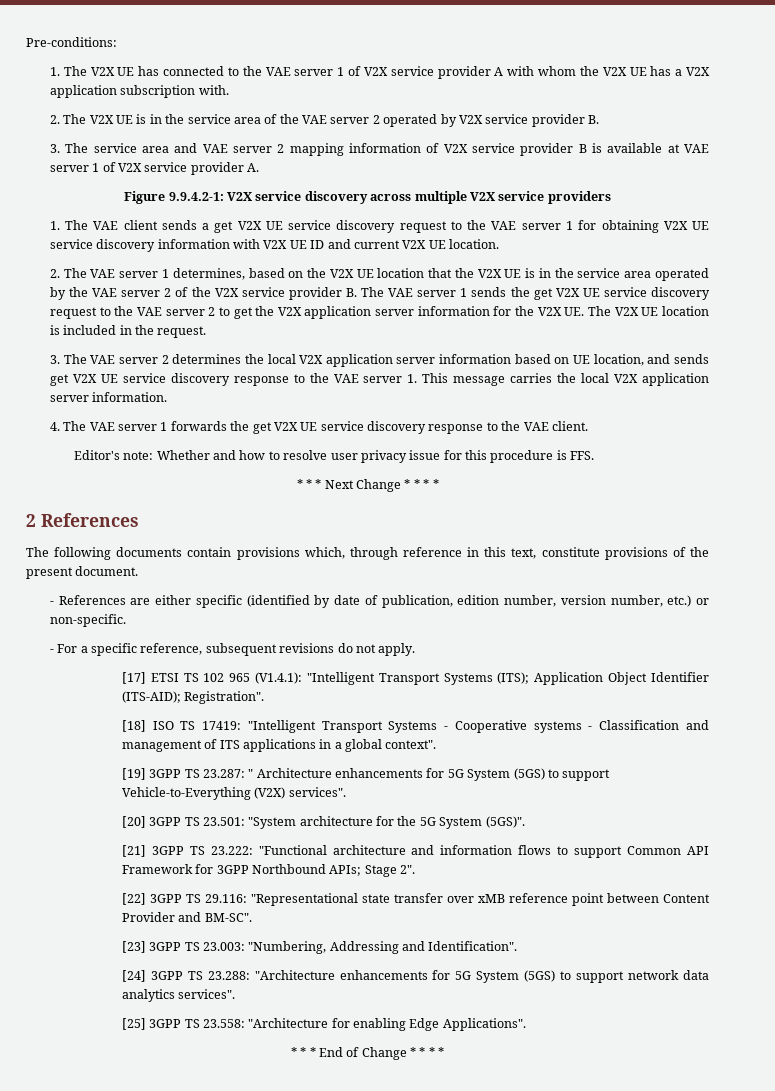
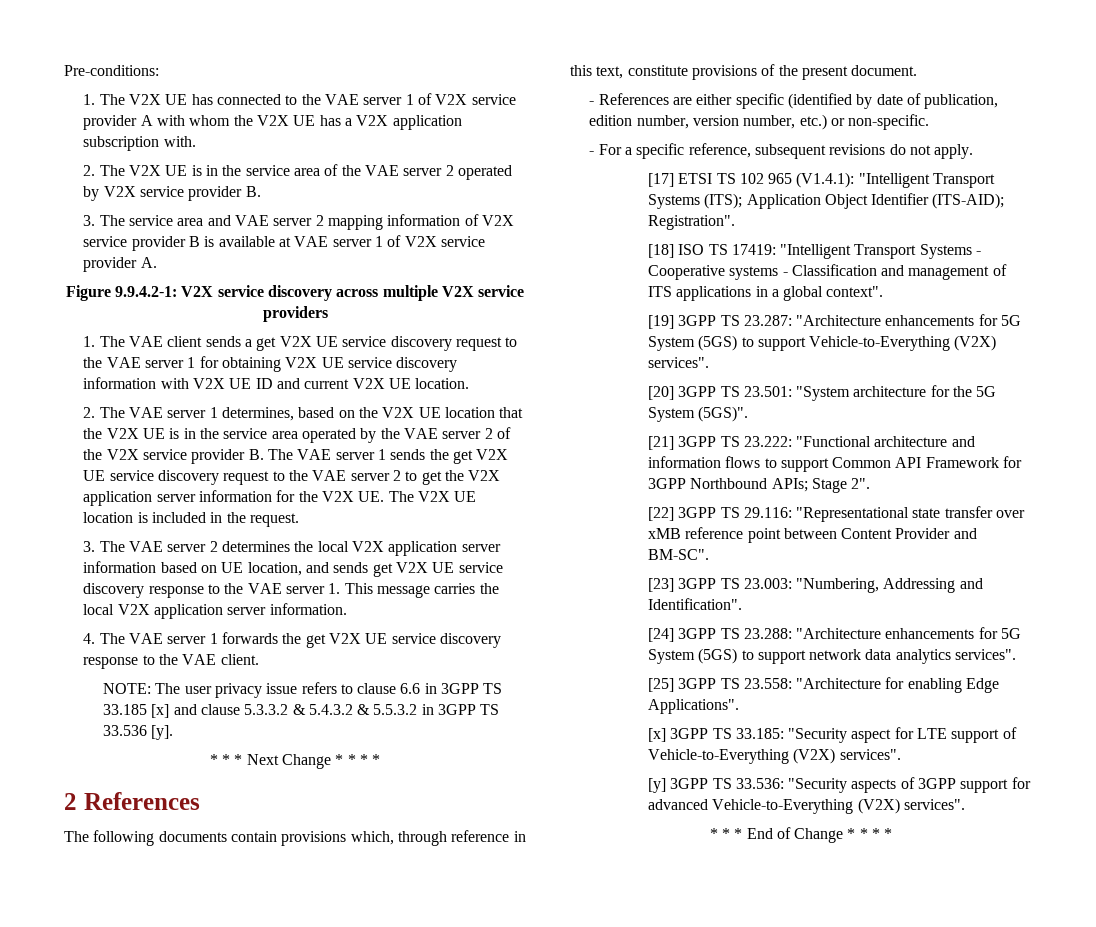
- Editor's note: Whether and how to resolve user privacy issue for this procedure is FFS.
+ NOTE: The user privacy issue refers to clause 6.6 in 3GPP TS 33.185 [x] and clause 5.3.3.2 & 5.4.3.2 & 5.5.3.2 in 3GPP TS 33.536 [y].
- [19] 3GPP TS 23.287: " Architecture enhancements for 5G System (5GS) to support Vehicle-to-Everything (V2X) services".
+ [19] 3GPP TS 23.287: "Architecture enhancements for 5G System (5GS) to support Vehicle-to-Everything (V2X) services".
+ [x] 3GPP TS 33.185: "Security aspect for LTE support of Vehicle-to-Everything (V2X) services".
+ [y] 3GPP TS 33.536: "Security aspects of 3GPP support for advanced Vehicle-to-Everything (V2X) services".

